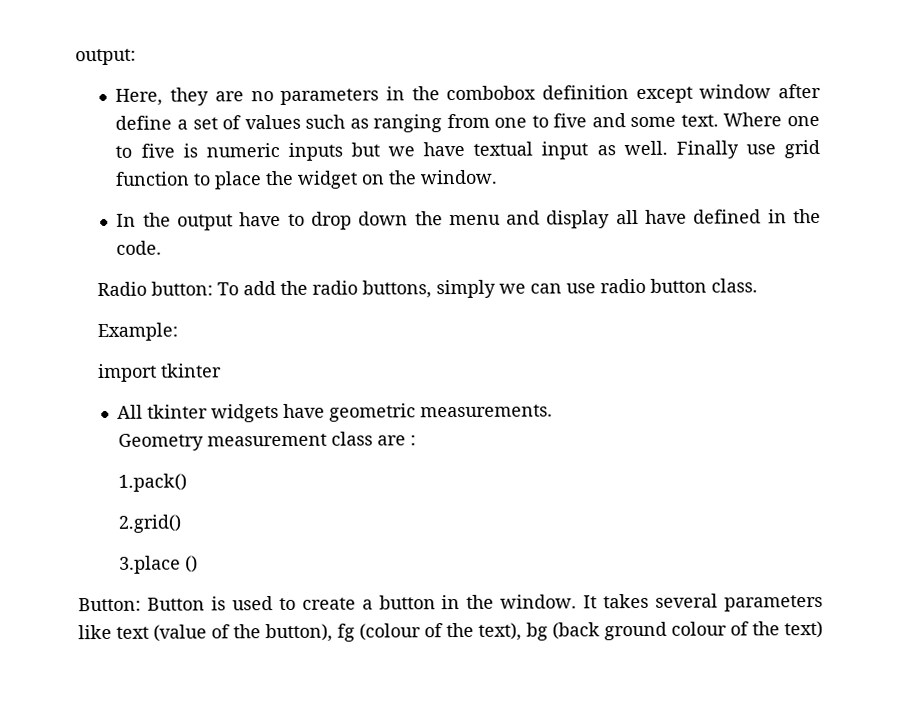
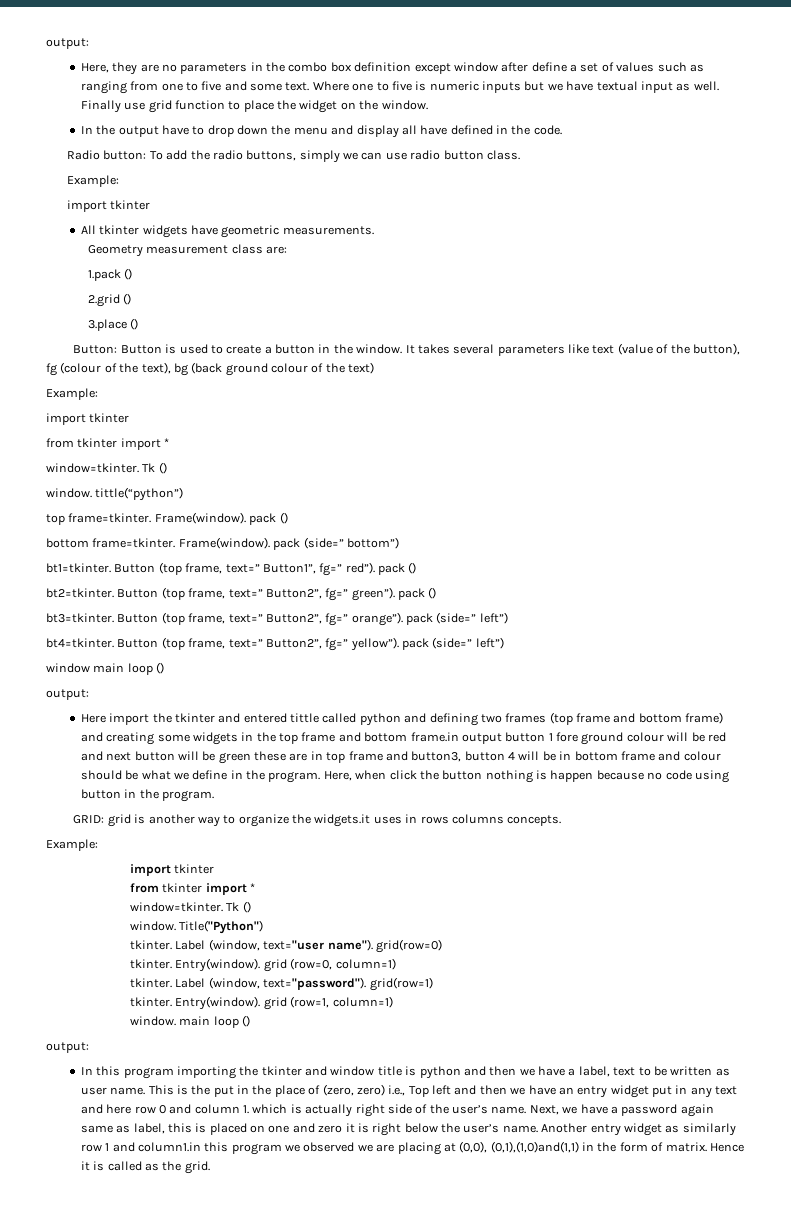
- Here, they are no parameters in the combobox definition except window after define a set of values such as ranging from one to five and some text.
+ Here, they are no parameters in the combo box definition except window after define a set of values such as ranging from one to five and some text.
- Geometry measurement class are :
- 1.pack()
- 2.grid()
+ Geometry measurement class are:
+ 1.pack ()
+ 2.grid ()
  It takes several parameters like text (value of the button), fg (colour of the text), bg (back ground colour of the text)
+ Example:
+ import tkinter
+ from tkinter import *
+ window=tkinter. Tk ()
+ window. tittle(“python”)
+ top frame=tkinter. Frame(window). pack ()
+ bottom frame=tkinter. Frame(window). pack (side=” bottom”)
+ bt1=tkinter. Button (top frame, text=” Button1”, fg=” red”). pack ()
+ bt2=tkinter. Button (top frame, text=” Button2”, fg=” green”). pack ()
+ bt3=tkinter. Button (top frame, text=” Button2”, fg=” orange”). pack (side=” left”)
+ bt4=tkinter. Button (top frame, text=” Button2”, fg=” yellow”). pack (side=” left”)
+ window main loop ()
+ output:
+ Here import the tkinter and entered tittle called python and defining two frames (top frame and bottom frame) and creating some widgets in the top frame and bottom frame.in output button 1 fore ground colour will be red and next button will be green these are in top frame and button3, button 4 will be in bottom frame and colour should be what we define in the program. Here, when click the button nothing is happen because no code using button in the program.
+ GRID: grid is another way to organize the widgets.it uses in rows columns concepts.
+ Example:
+ import tkinter
+ from tkinter import *
+ window=tkinter. Tk ()
+ window. Title("Python")
+ tkinter. Label (window, text="user name"). grid(row=0)
+ tkinter. Entry(window). grid (row=0, column=1)
+ tkinter. Label (window, text="password"). grid(row=1)
+ tkinter. Entry(window). grid (row=1, column=1)
+ window. main loop ()
+ output:
+ In this program importing the tkinter and window title is python and then we have a label, text to be written as user name. This is the put in the place of (zero, zero) i.e., Top left and then we have an entry widget put in any text and here row 0 and column 1. which is actually right side of the user’s name. Next, we have a password again same as label, this is placed on one and zero it is right below the user’s name. Another entry widget as similarly row 1 and column1.in this program we observed we are placing at (0,0), (0,1),(1,0)and(1,1) in the form of matrix. Hence it is called as the grid.

